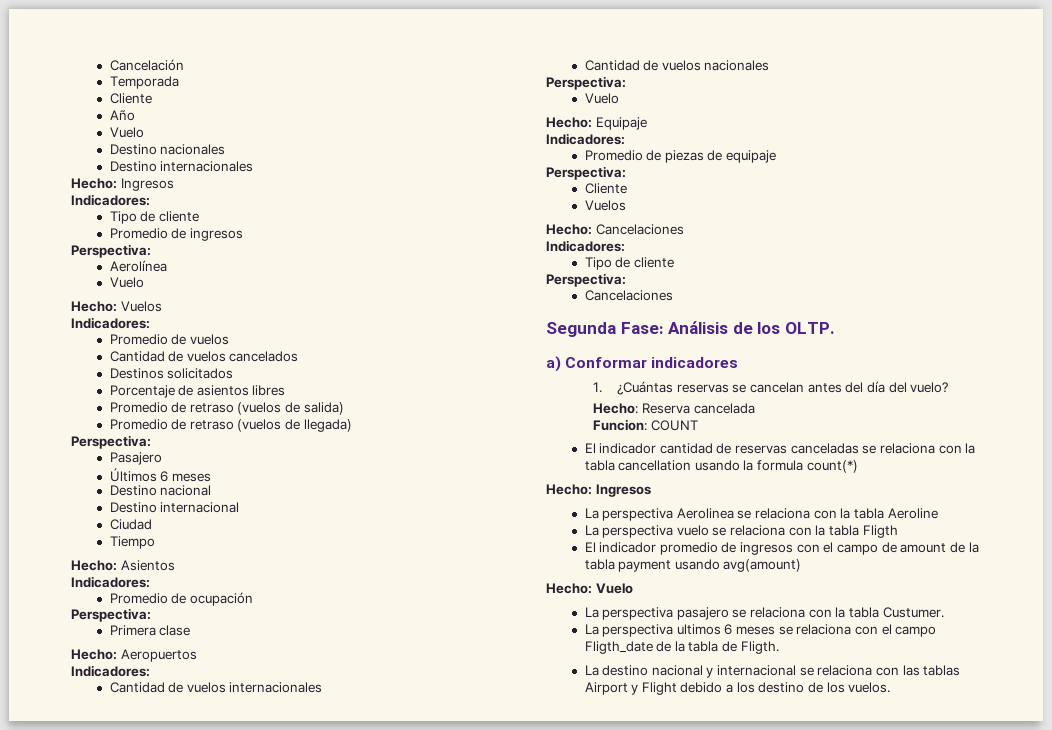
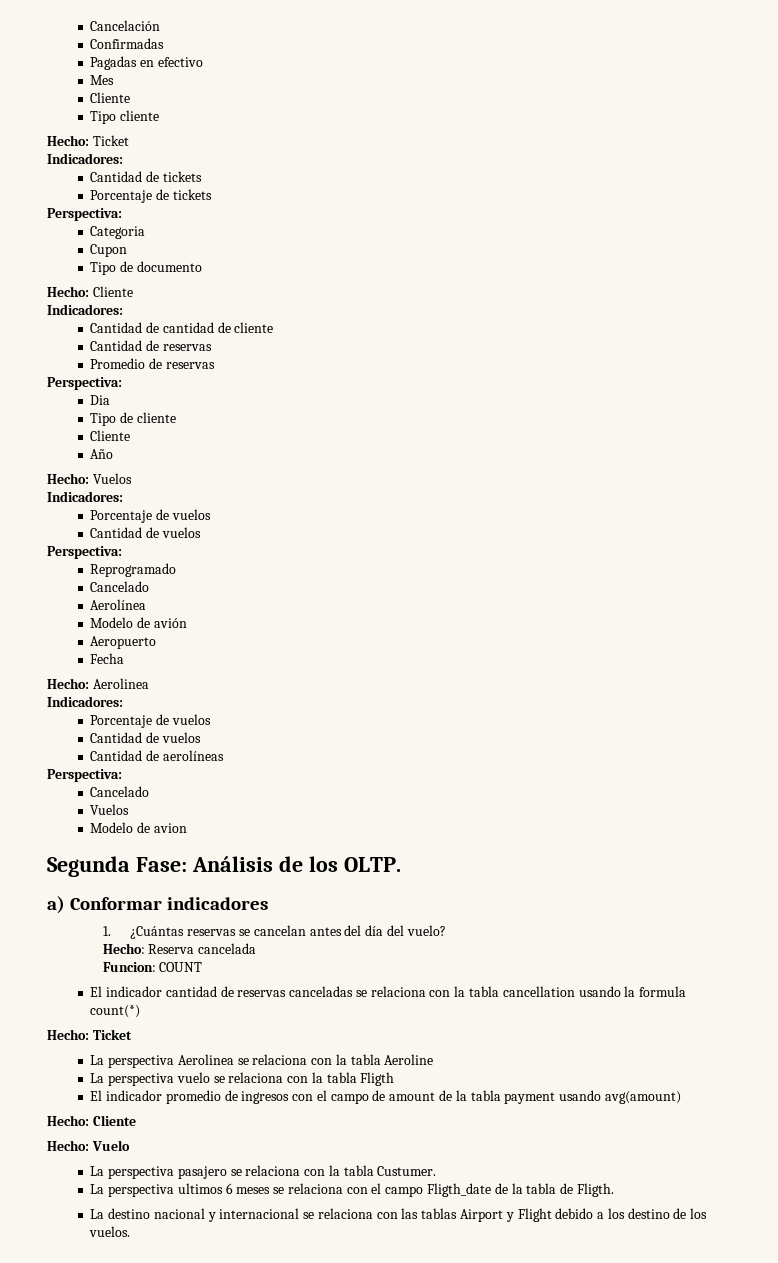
- Temporada
+ Confirmadas
+ Pagadas en efectivo
+ Mes
+ Cliente
+ Tipo cliente
+ Hecho: Ticket
+ Indicadores:
+ Cantidad de tickets
+ Porcentaje de tickets
+ Perspectiva:
+ Categoria
+ Cupon
+ Tipo de documento
+ Hecho: Cliente
+ Indicadores:
+ Cantidad de cantidad de cliente
+ Cantidad de reservas
+ Promedio de reservas
+ Perspectiva:
+ Dia
+ Tipo de cliente
  Cliente
  Año
- Vuelo
- Destino nacionales
- Destino internacionales
- Hecho: Ingresos
- Indicadores:
- Tipo de cliente
- Promedio de ingresos
- Perspectiva:
- Aerolínea
- Vuelo
  Hecho: Vuelos
  Indicadores:
- Promedio de vuelos
- Cantidad de vuelos cancelados
- Destinos solicitados
- Porcentaje de asientos libres
- Promedio de retraso (vuelos de salida)
- Promedio de retraso (vuelos de llegada)
+ Porcentaje de vuelos
+ Cantidad de vuelos
  Perspectiva:
- Pasajero
- Últimos 6 meses
- Destino nacional
- Destino internacional
- Ciudad
- Tiempo
- Hecho: Asientos
+ Reprogramado
+ Cancelado
+ Aerolínea
+ Modelo de avión
+ Aeropuerto
+ Fecha
+ Hecho: Aerolinea
  Indicadores:
- Promedio de ocupación
+ Porcentaje de vuelos
+ Cantidad de vuelos
+ Cantidad de aerolíneas
  Perspectiva:
- Primera clase
- Hecho: Aeropuertos
- Indicadores:
- Cantidad de vuelos internacionales
- Cantidad de vuelos nacionales
- Perspectiva:
- Vuelo
- Hecho: Equipaje
- Indicadores:
- Promedio de piezas de equipaje
- Perspectiva:
- Cliente
+ Cancelado
  Vuelos
- Hecho: Cancelaciones
- Indicadores:
- Tipo de cliente
- Perspectiva:
- Cancelaciones
+ Modelo de avion
  El indicador cantidad de reservas canceladas se relaciona con la tabla cancellation usando la formula count(*)
- Hecho: Ingresos
+ Hecho: Ticket
  El indicador promedio de ingresos con el campo de amount de la tabla payment usando avg(amount)
+ Hecho: Cliente

